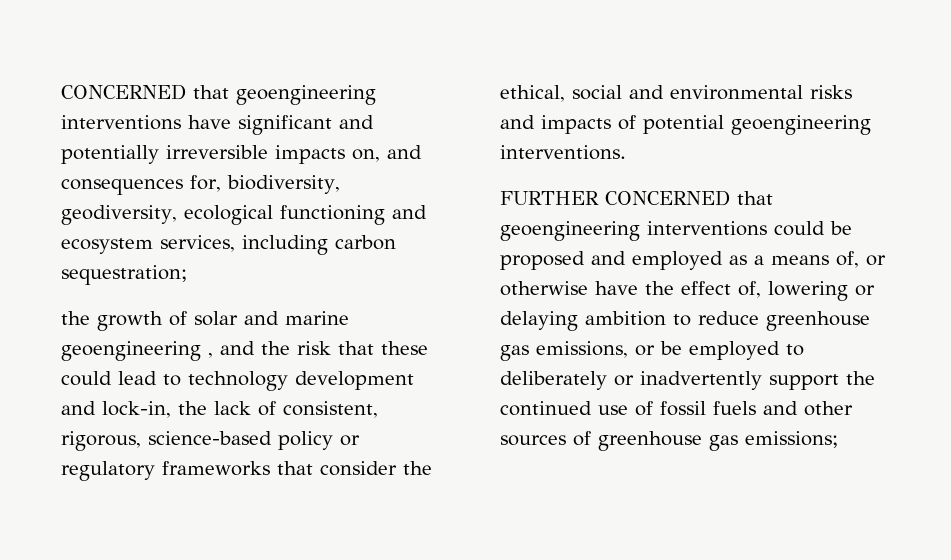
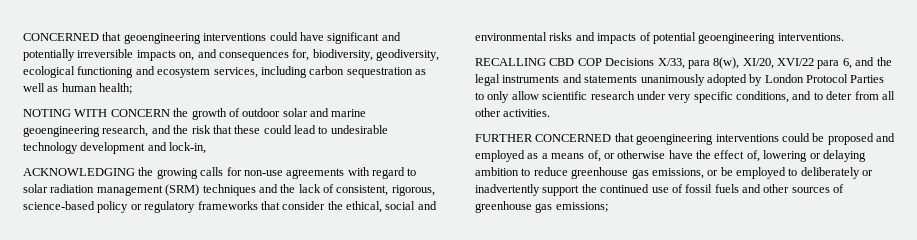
- CONCERNED that geoengineering interventions have significant and potentially irreversible impacts on, and consequences for, biodiversity, geodiversity, ecological functioning and ecosystem services, including carbon sequestration;
- the growth of solar and marine geoengineering , and the risk that these could lead to technology development and lock-in, the lack of consistent, rigorous, science-based policy or regulatory frameworks that consider the ethical, social and environmental risks and impacts of potential geoengineering interventions.
+ CONCERNED that geoengineering interventions could have significant and potentially irreversible impacts on, and consequences for, biodiversity, geodiversity, ecological functioning and ecosystem services, including carbon sequestration as well as human health;
+ NOTING WITH CONCERN the growth of outdoor solar and marine geoengineering research, and the risk that these could lead to undesirable technology development and lock-in,
+ ACKNOWLEDGING the growing calls for non-use agreements with regard to solar radiation management (SRM) techniques and the lack of consistent, rigorous, science-based policy or regulatory frameworks that consider the ethical, social and environmental risks and impacts of potential geoengineering interventions.
+ RECALLING CBD COP Decisions X/33, para 8(w), XI/20, XVI/22 para 6, and the legal instruments and statements unanimously adopted by London Protocol Parties to only allow scientific research under very specific conditions, and to deter from all other activities.

